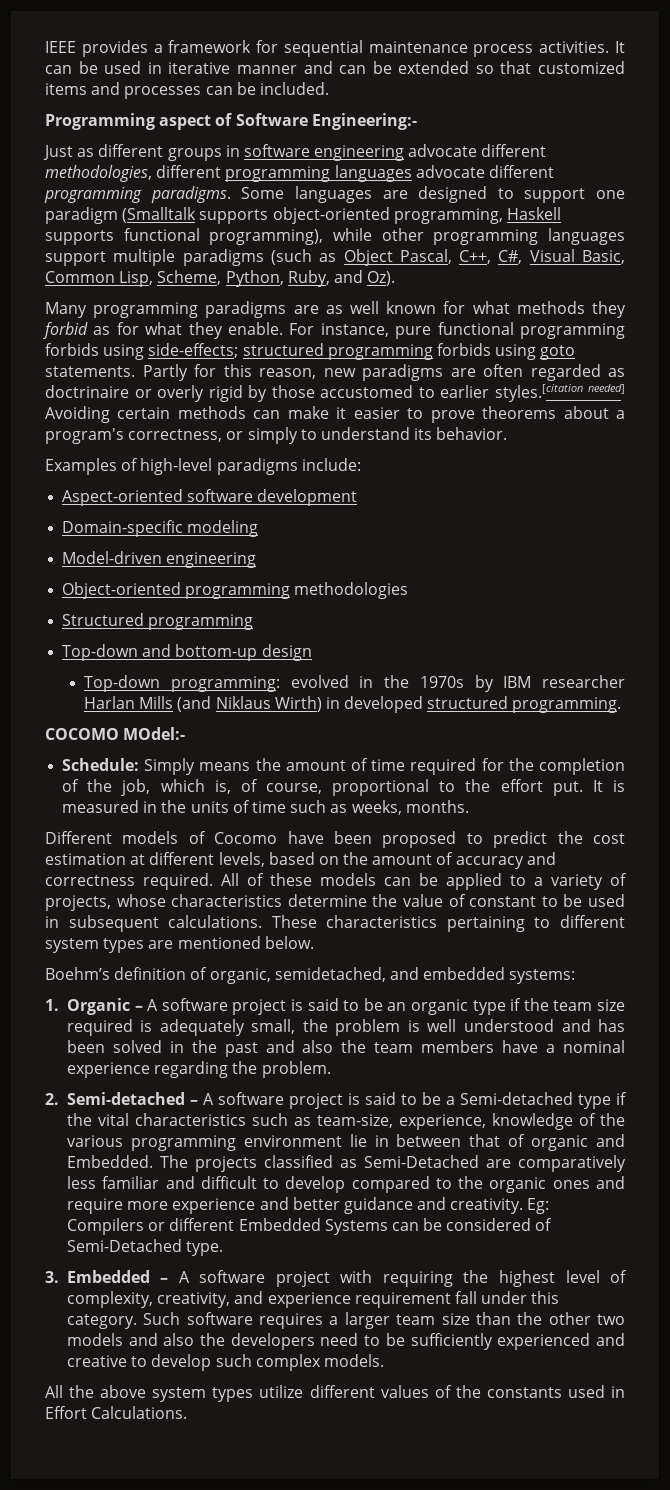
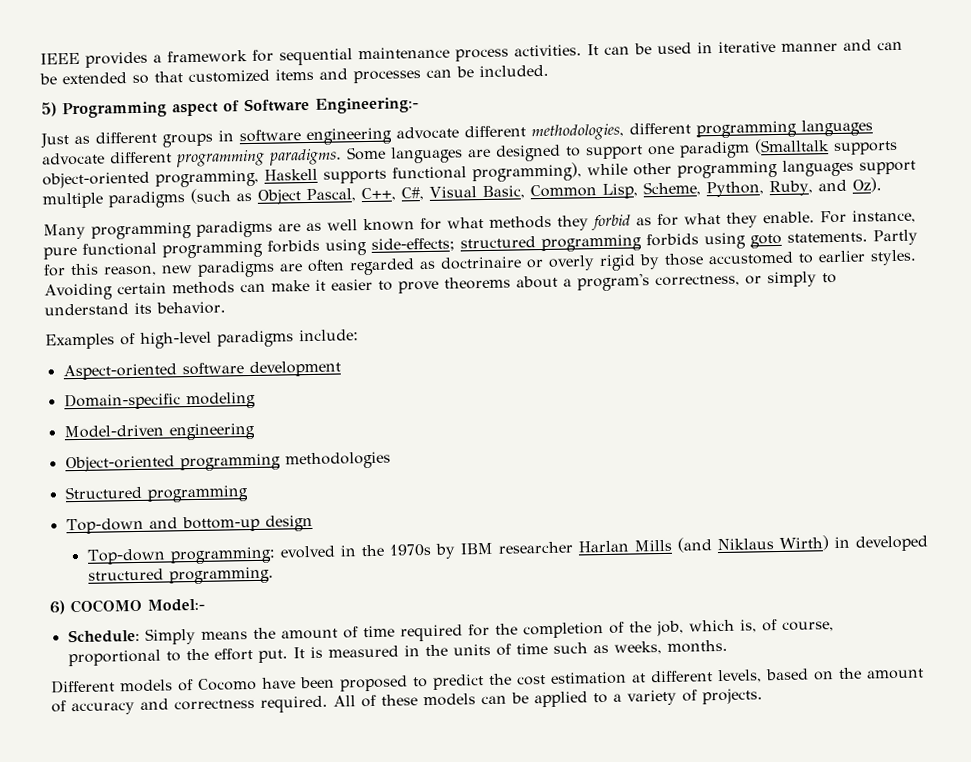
- Programming aspect of Software Engineering:-
+ 5) Programming aspect of Software Engineering:-
- Partly for this reason, new paradigms are often regarded as doctrinaire or overly rigid by those accustomed to earlier styles.[citation needed] Avoiding certain methods can make it easier to prove theorems about a program's correctness, or simply to understand its behavior.
+ Partly for this reason, new paradigms are often regarded as doctrinaire or overly rigid by those accustomed to earlier styles. Avoiding certain methods can make it easier to prove theorems about a program's correctness, or simply to understand its behavior.
- COCOMO MOdel:-
+ 6) COCOMO Model:-
- All of these models can be applied to a variety of projects, whose characteristics determine the value of constant to be used in subsequent calculations. These characteristics pertaining to different system types are mentioned below.
- Boehm’s definition of organic, semidetached, and embedded systems:
- 1. Organic – A software project is said to be an organic type if the team size required is adequately small, the problem is well understood and has been solved in the past and also the team members have a nominal experience regarding the problem.
- 2. Semi-detached – A software project is said to be a Semi-detached type if the vital characteristics such as team-size, experience, knowledge of the various programming environment lie in between that of organic and Embedded. The projects classified as Semi-Detached are comparatively less familiar and difficult to develop compared to the organic ones and require more experience and better guidance and creativity. Eg: Compilers or different Embedded Systems can be considered of Semi-Detached type.
- 3. Embedded – A software project with requiring the highest level of complexity, creativity, and experience requirement fall under this category. Such software requires a larger team size than the other two models and also the developers need to be sufficiently experienced and creative to develop such complex models.
- All the above system types utilize different values of the constants used in Effort Calculations.
+ All of these models can be applied to a variety of projects.

